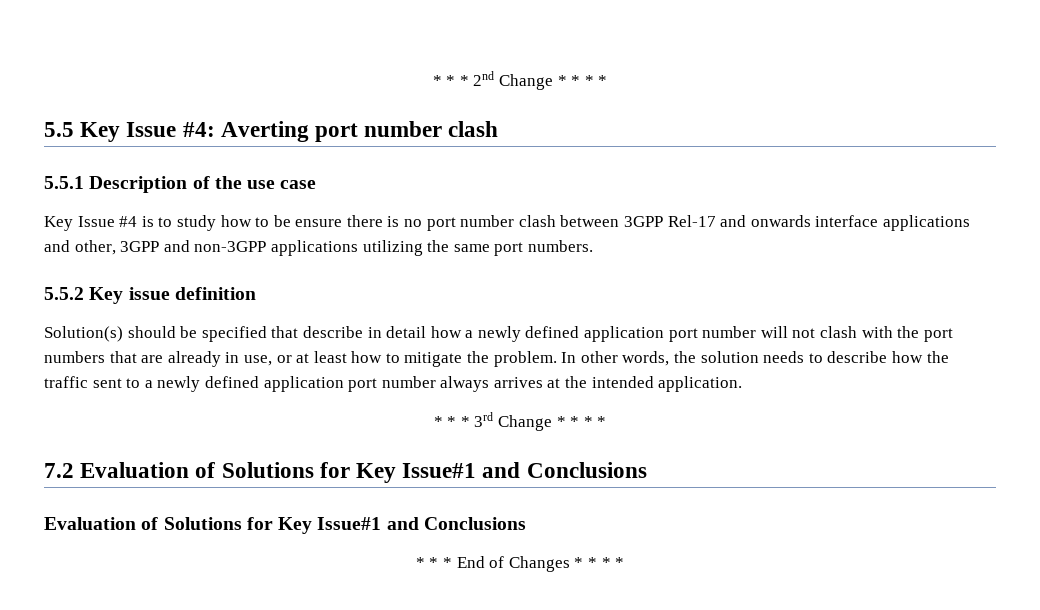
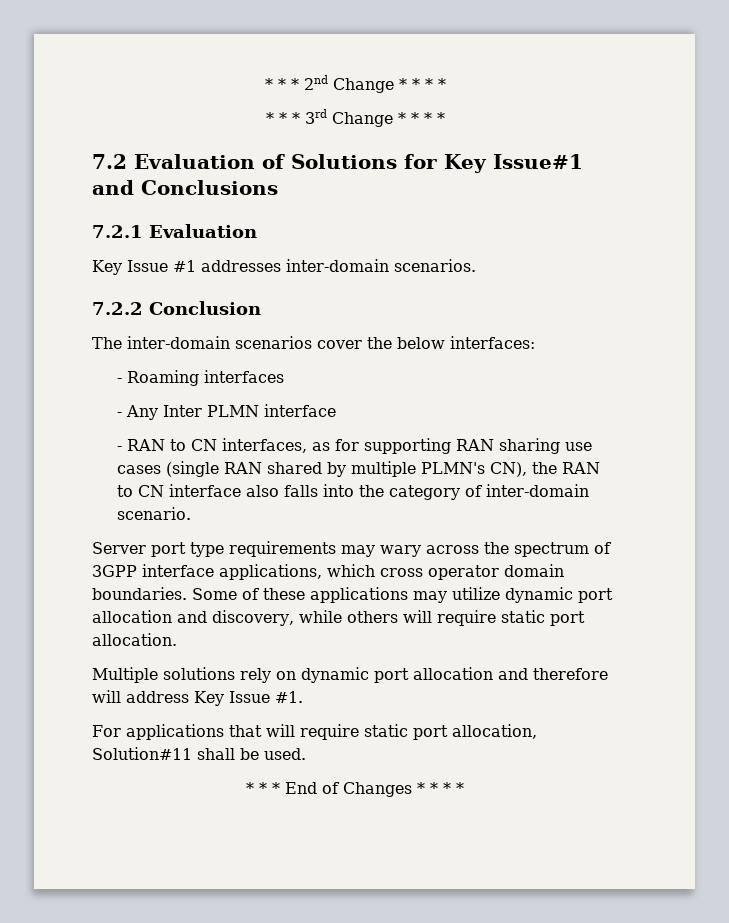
- 5.5 Key Issue #4: Averting port number clash
- 5.5.1 Description of the use case
- Key Issue #4 is to study how to be ensure there is no port number clash between 3GPP Rel-17 and onwards interface applications and other, 3GPP and non-3GPP applications utilizing the same port numbers.
- 5.5.2 Key issue definition
- Solution(s) should be specified that describe in detail how a newly defined application port number will not clash with the port numbers that are already in use, or at least how to mitigate the problem. In other words, the solution needs to describe how the traffic sent to a newly defined application port number always arrives at the intended application.
  7.2 Evaluation of Solutions for Key Issue#1 and Conclusions
- Evaluation of Solutions for Key Issue#1 and Conclusions
+ 7.2.1 Evaluation
+ Key Issue #1 addresses inter-domain scenarios.
+ 7.2.2 Conclusion
+ The inter-domain scenarios cover the below interfaces:
+ - Roaming interfaces
+ - Any Inter PLMN interface
+ - RAN to CN interfaces, as for supporting RAN sharing use cases (single RAN shared by multiple PLMN's CN), the RAN to CN interface also falls into the category of inter-domain scenario.
+ Server port type requirements may wary across the spectrum of 3GPP interface applications, which cross operator domain boundaries. Some of these applications may utilize dynamic port allocation and discovery, while others will require static port allocation.
+ Multiple solutions rely on dynamic port allocation and therefore will address Key Issue #1.
+ For applications that will require static port allocation, Solution#11 shall be used.

